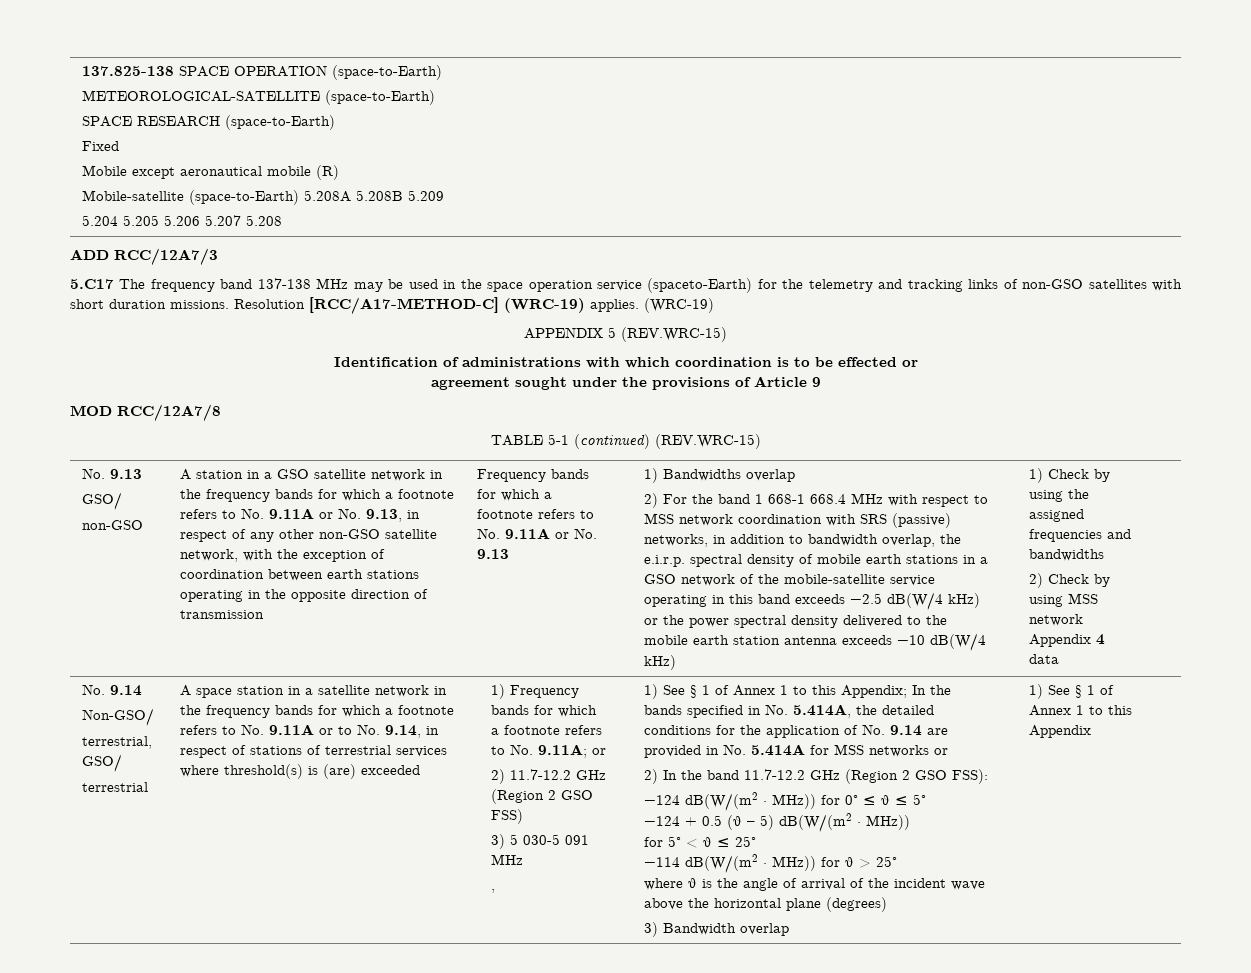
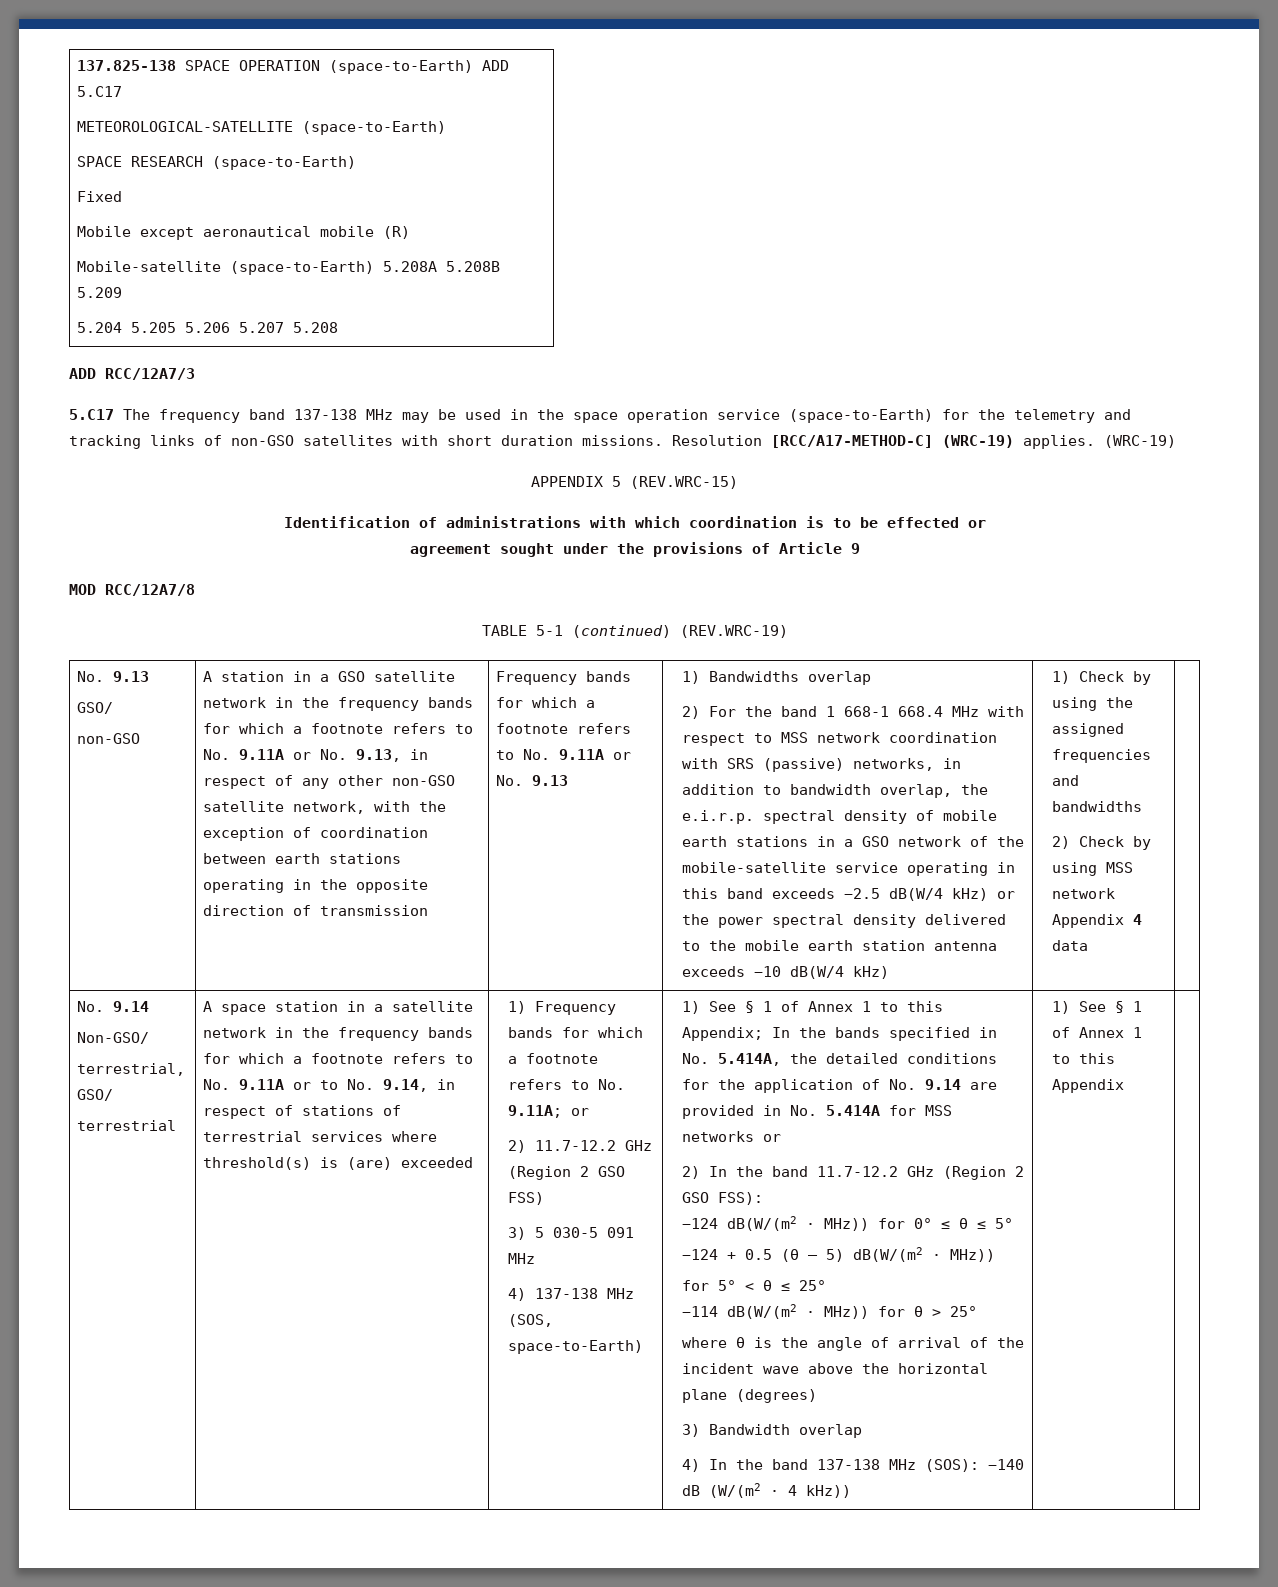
- 137.825-138 SPACE OPERATION (space-to-Earth)
+ 137.825-138 SPACE OPERATION (space-to-Earth) ADD 5.C17
- 5.C17 The frequency band 137-138 MHz may be used in the space operation service (spaceto-Earth) for the telemetry and tracking links of non-GSO satellites with short duration missions.
+ 5.C17 The frequency band 137-138 MHz may be used in the space operation service (space-to-Earth) for the telemetry and tracking links of non-GSO satellites with short duration missions.
- TABLE 5-1 (continued) (REV.WRC-15)
+ TABLE 5-1 (continued) (REV.WRC-19)
- ,
+ 4) 137-138 MHz (SOS, space-to-Earth)
+ 4) In the band 137-138 MHz (SOS): −140 dB (W/(m2 ⋅ 4 kHz))

